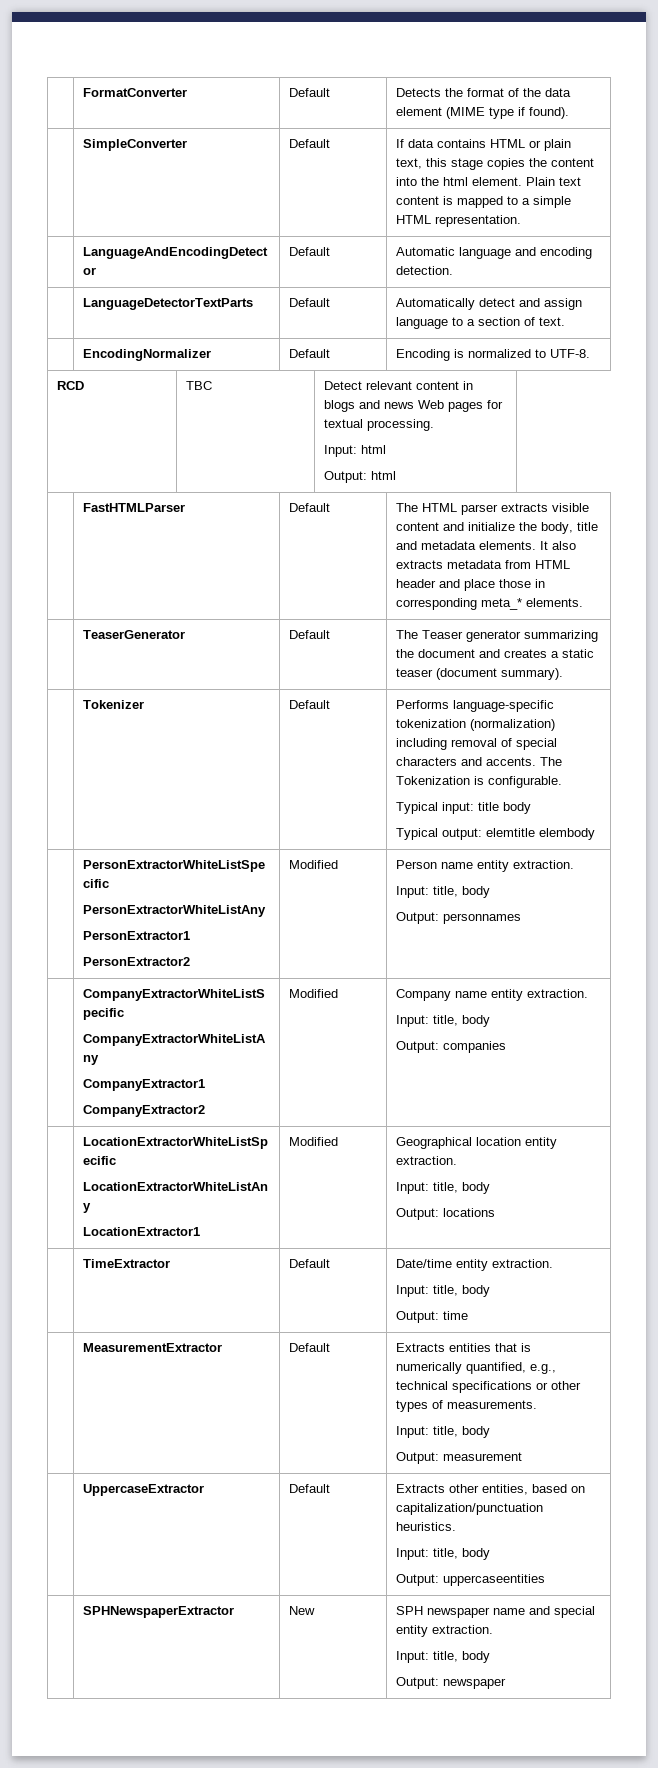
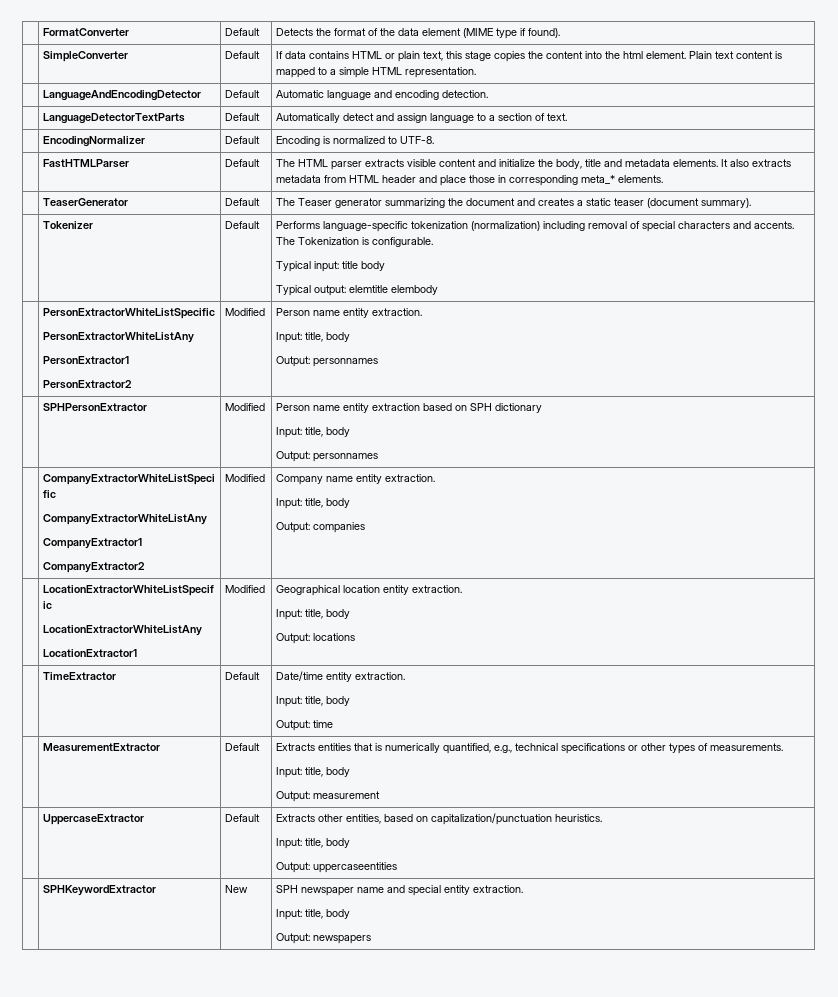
- RCD | TBC | Detect relevant content in blogs and news Web pages for textual processing.
- Input: html
- Output: html
+ | SPHPersonExtractor | Modified | Person name entity extraction based on SPH dictionary
+ Input: title, body
+ Output: personnames
- | SPHNewspaperExtractor | New | SPH newspaper name and special entity extraction.
+ | SPHKeywordExtractor | New | SPH newspaper name and special entity extraction.
  Input: title, body
- Output: newspaper
+ Output: newspapers

